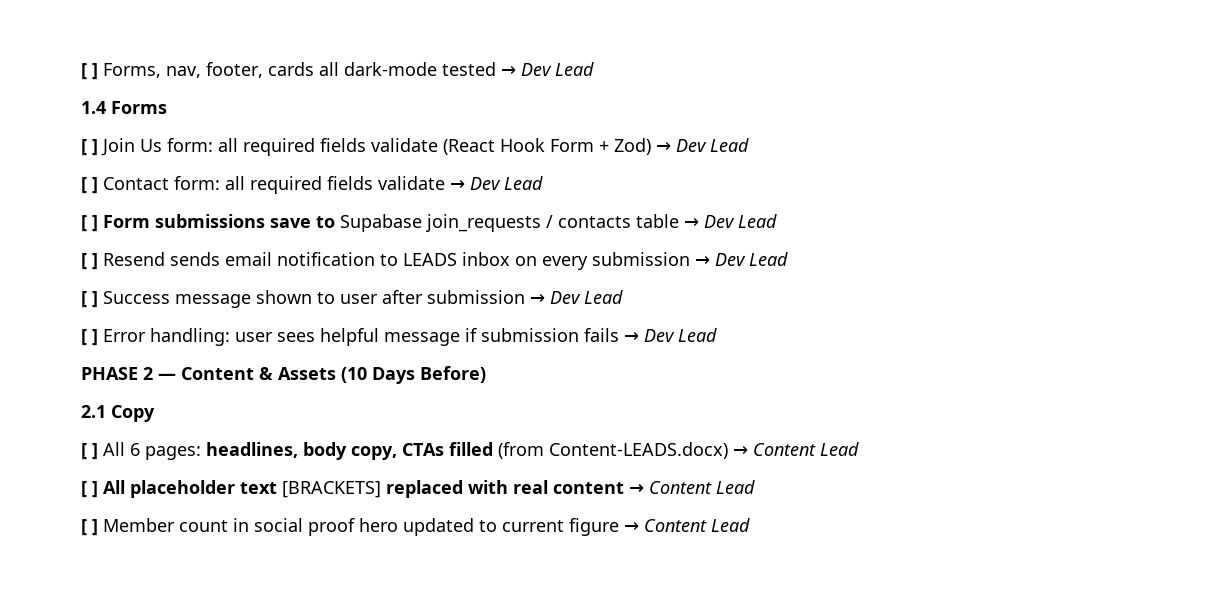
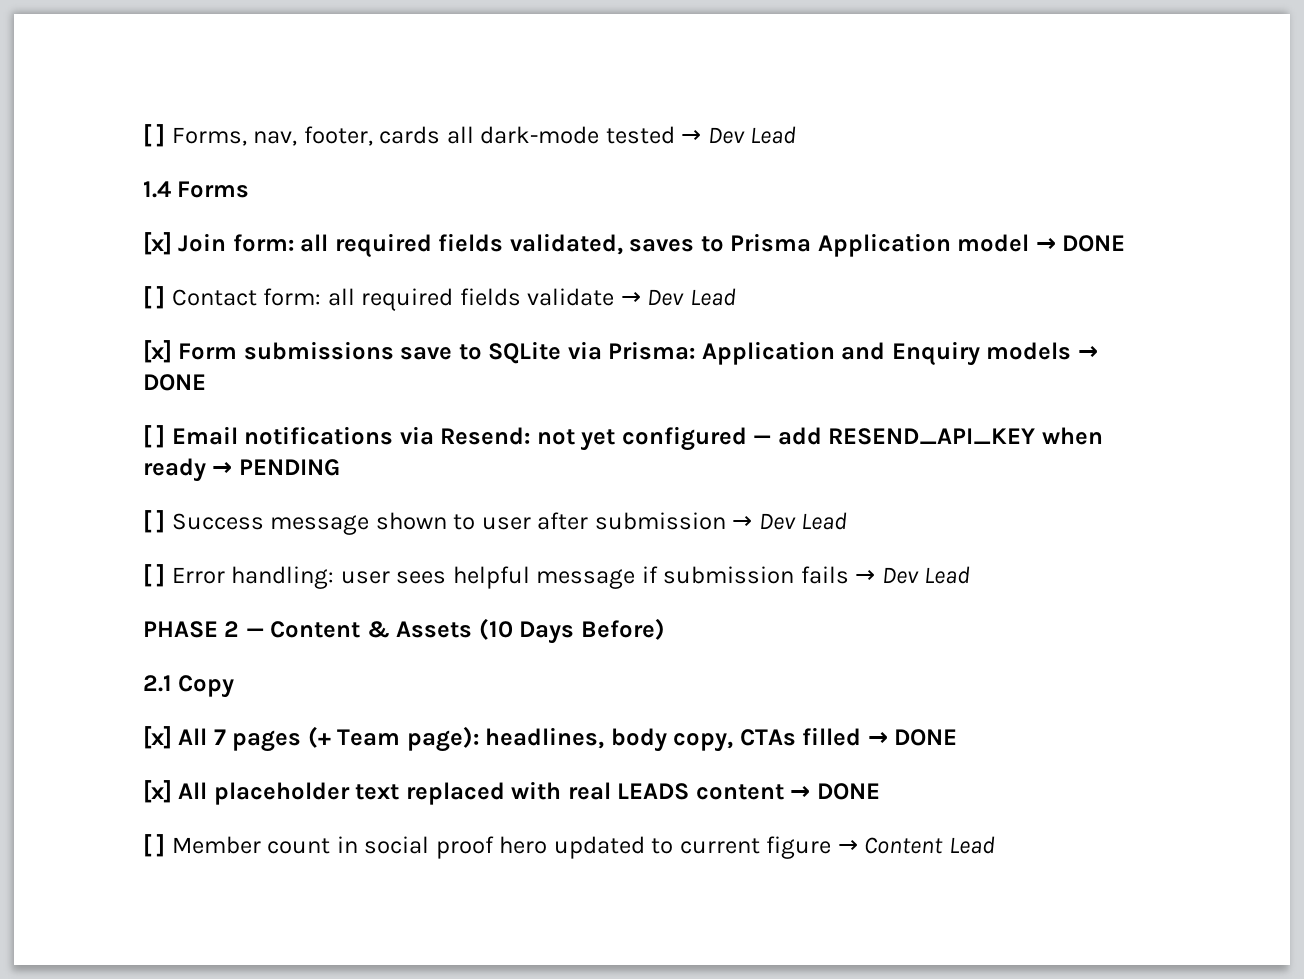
- [ ] Join Us form: all required fields validate (React Hook Form + Zod) → Dev Lead
+ [x] Join form: all required fields validated, saves to Prisma Application model → DONE
- [ ] Form submissions save to Supabase join_requests / contacts table → Dev Lead
- [ ] Resend sends email notification to LEADS inbox on every submission → Dev Lead
+ [x] Form submissions save to SQLite via Prisma: Application and Enquiry models → DONE
+ [ ] Email notifications via Resend: not yet configured — add RESEND_API_KEY when ready → PENDING
- [ ] All 6 pages: headlines, body copy, CTAs filled (from Content-LEADS.docx) → Content Lead
- [ ] All placeholder text [BRACKETS] replaced with real content → Content Lead
+ [x] All 7 pages (+ Team page): headlines, body copy, CTAs filled → DONE
+ [x] All placeholder text replaced with real LEADS content → DONE

